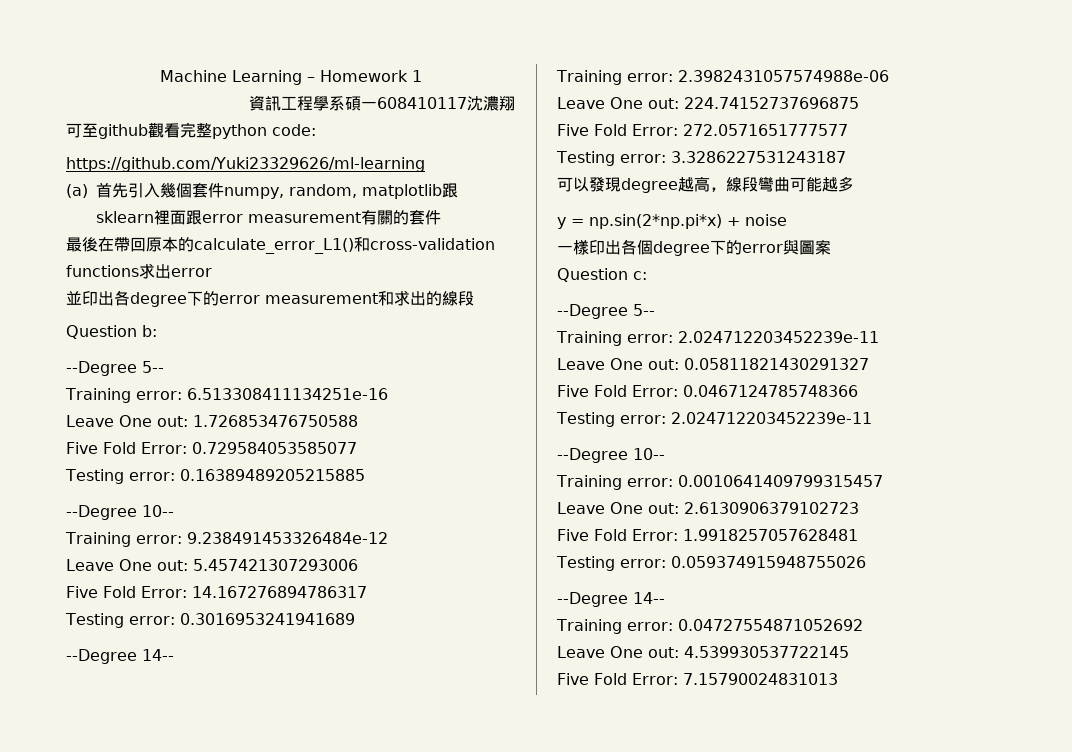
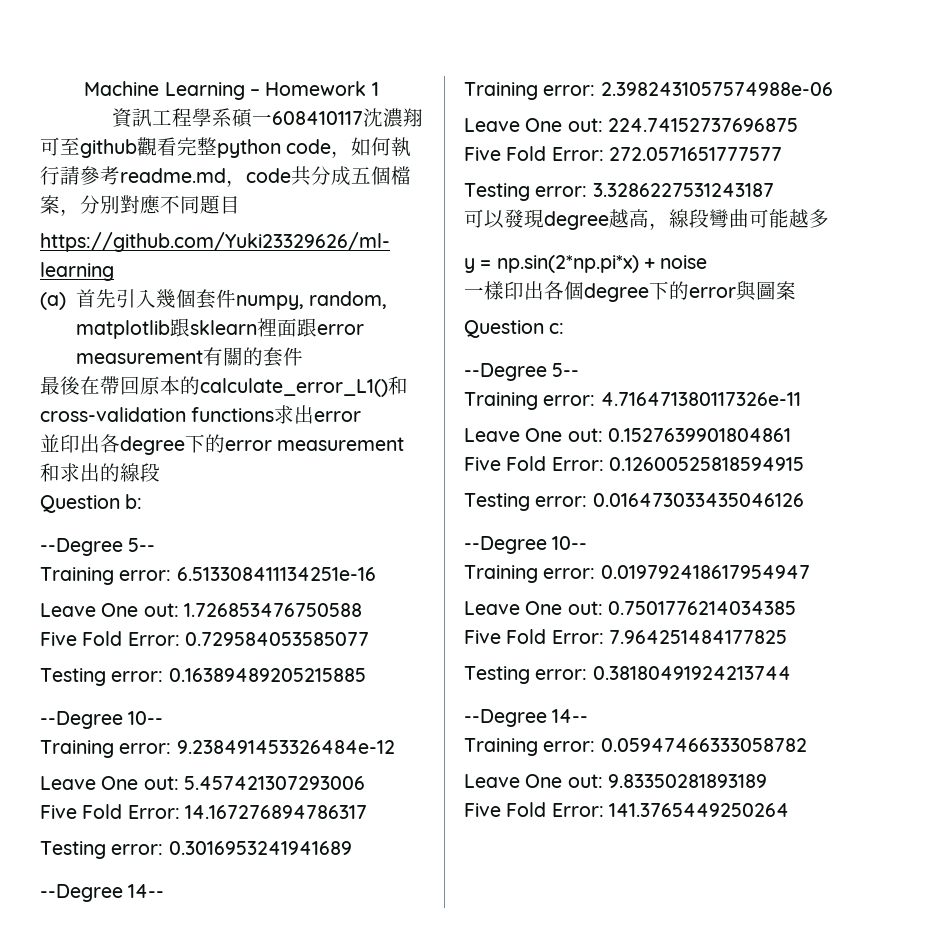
- 可至github觀看完整python code:
+ 可至github觀看完整python code，如何執行請參考readme.md，code共分成五個檔案，分別對應不同題目
- Training error: 2.024712203452239e-11
- Leave One out: 0.05811821430291327
- Five Fold Error: 0.0467124785748366
- Testing error: 2.024712203452239e-11
+ Training error: 4.716471380117326e-11
+ Leave One out: 0.1527639901804861
+ Five Fold Error: 0.12600525818594915
+ Testing error: 0.016473033435046126
  --Degree 10--
- Training error: 0.0010641409799315457
- Leave One out: 2.6130906379102723
- Five Fold Error: 1.9918257057628481
- Testing error: 0.059374915948755026
+ Training error: 0.019792418617954947
+ Leave One out: 0.7501776214034385
+ Five Fold Error: 7.964251484177825
+ Testing error: 0.38180491924213744
  --Degree 14--
- Training error: 0.04727554871052692
- Leave One out: 4.539930537722145
- Five Fold Error: 7.15790024831013
+ Training error: 0.05947466333058782
+ Leave One out: 9.83350281893189
+ Five Fold Error: 141.3765449250264

